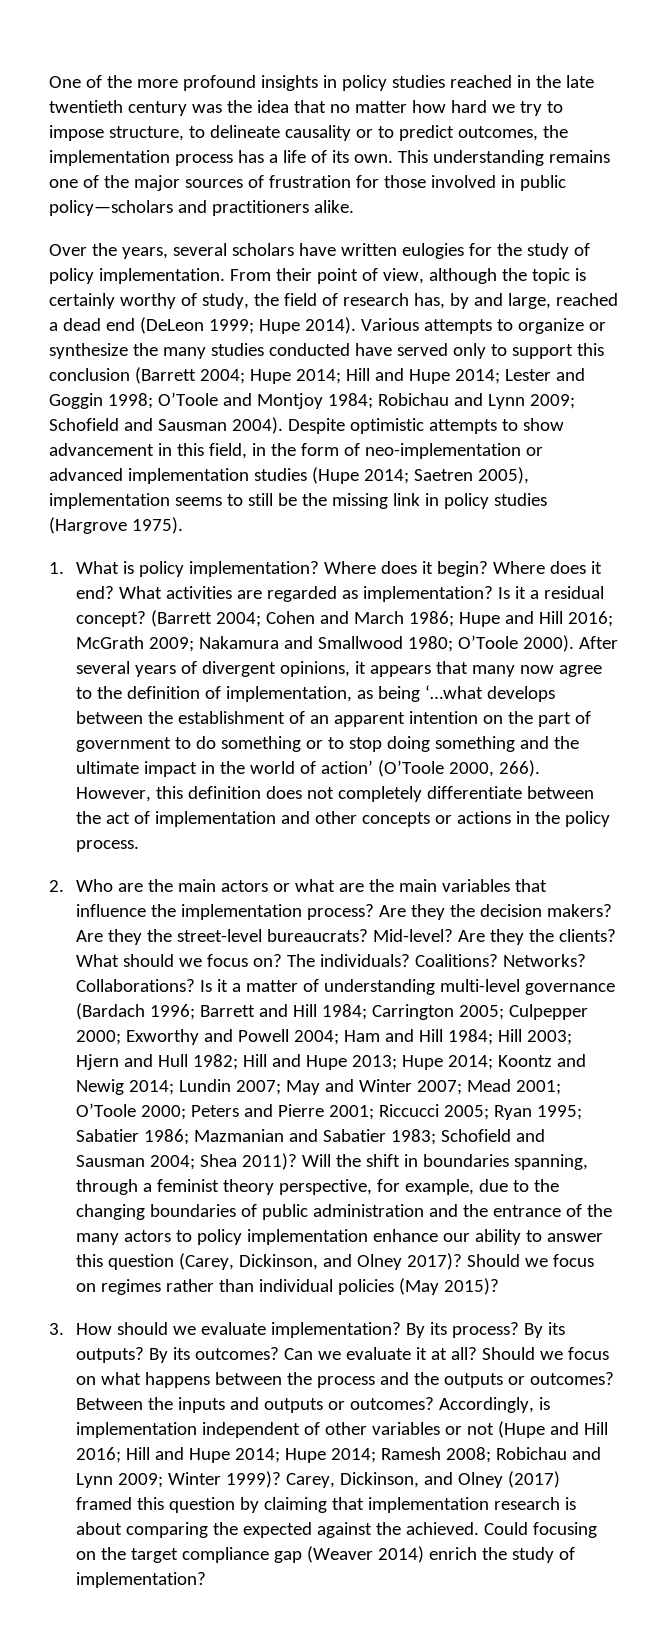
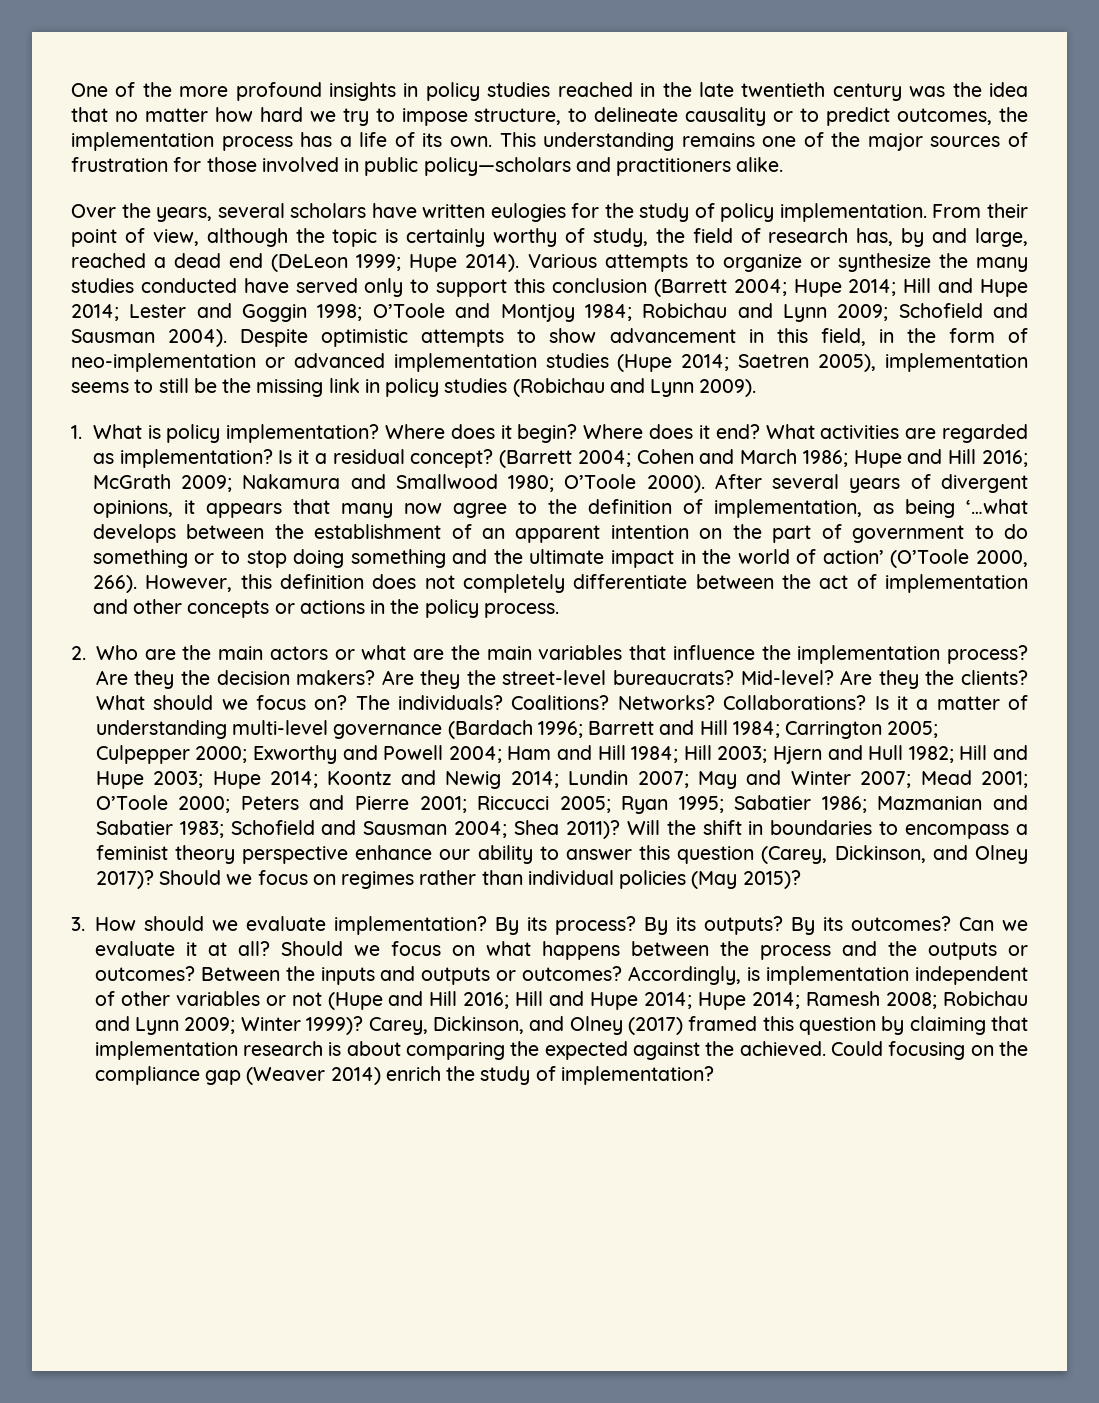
- Despite optimistic attempts to show advancement in this field, in the form of neo-implementation or advanced implementation studies (Hupe 2014; Saetren 2005), implementation seems to still be the missing link in policy studies (Hargrove 1975).
+ Despite optimistic attempts to show advancement in this field, in the form of neo-implementation or advanced implementation studies (Hupe 2014; Saetren 2005), implementation seems to still be the missing link in policy studies (Robichau and Lynn 2009).
- Hill and Hupe 2013;
+ Hill and Hupe 2003;
- Will the shift in boundaries spanning, through a feminist theory perspective, for example, due to the changing boundaries of public administration and the entrance of the many actors to policy implementation enhance our ability to answer this question (Carey, Dickinson, and Olney 2017)?
+ Will the shift in boundaries to encompass a feminist theory perspective enhance our ability to answer this question (Carey, Dickinson, and Olney 2017)?
- Could focusing on the target compliance gap (Weaver 2014) enrich the study of implementation?
+ Could focusing on the compliance gap (Weaver 2014) enrich the study of implementation?

